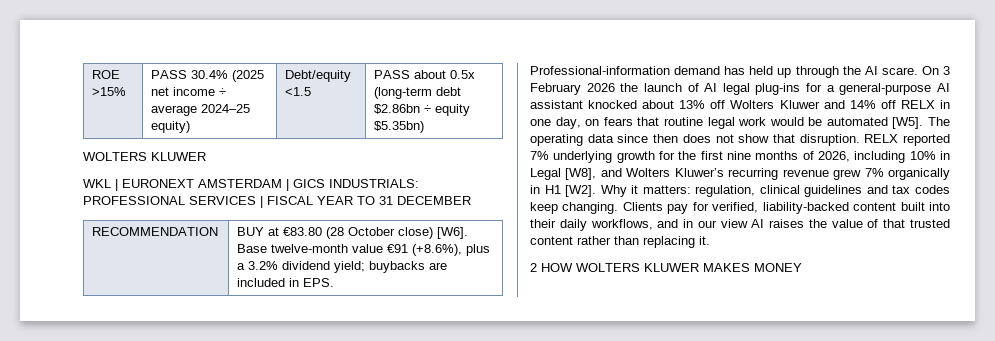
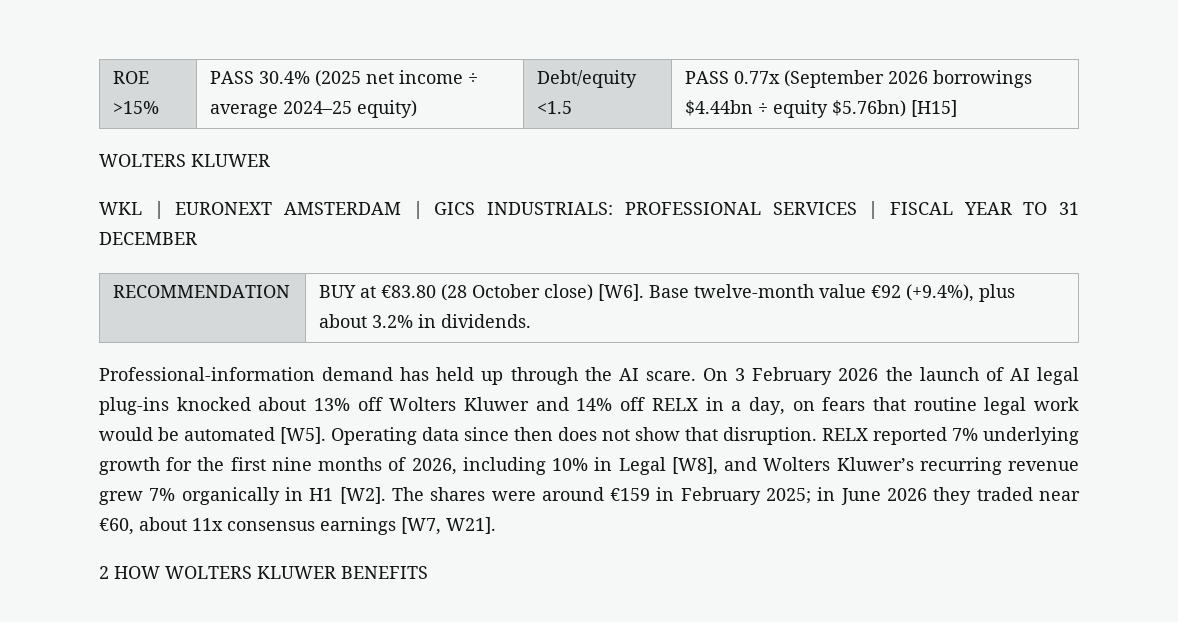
- ROE >15% | PASS 30.4% (2025 net income ÷ average 2024–25 equity) | Debt/equity <1.5 | PASS about 0.5x (long-term debt $2.86bn ÷ equity $5.35bn)
+ ROE >15% | PASS 30.4% (2025 net income ÷ average 2024–25 equity) | Debt/equity <1.5 | PASS 0.77x (September 2026 borrowings $4.44bn ÷ equity $5.76bn) [H15]
- RECOMMENDATION | BUY at €83.80 (28 October close) [W6]. Base twelve-month value €91 (+8.6%), plus a 3.2% dividend yield; buybacks are included in EPS.
+ RECOMMENDATION | BUY at €83.80 (28 October close) [W6]. Base twelve-month value €92 (+9.4%), plus about 3.2% in dividends.
- On 3 February 2026 the launch of AI legal plug-ins for a general-purpose AI assistant knocked about 13% off Wolters Kluwer and 14% off RELX in one day, on fears that routine legal work would be automated [W5]. The operating data since then does not show that disruption.
+ On 3 February 2026 the launch of AI legal plug-ins knocked about 13% off Wolters Kluwer and 14% off RELX in a day, on fears that routine legal work would be automated [W5]. Operating data since then does not show that disruption.
- RELX reported 7% underlying growth for the first nine months of 2026, including 10% in Legal [W8], and Wolters Kluwer’s recurring revenue grew 7% organically in H1 [W2]. Why it matters: regulation, clinical guidelines and tax codes keep changing. Clients pay for verified, liability-backed content built into their daily workflows, and in our view AI raises the value of that trusted content rather than replacing it.
+ RELX reported 7% underlying growth for the first nine months of 2026, including 10% in Legal [W8], and Wolters Kluwer’s recurring revenue grew 7% organically in H1 [W2]. The shares were around €159 in February 2025; in June 2026 they traded near €60, about 11x consensus earnings [W7, W21].
- 2 HOW WOLTERS KLUWER MAKES MONEY
+ 2 HOW WOLTERS KLUWER BENEFITS

